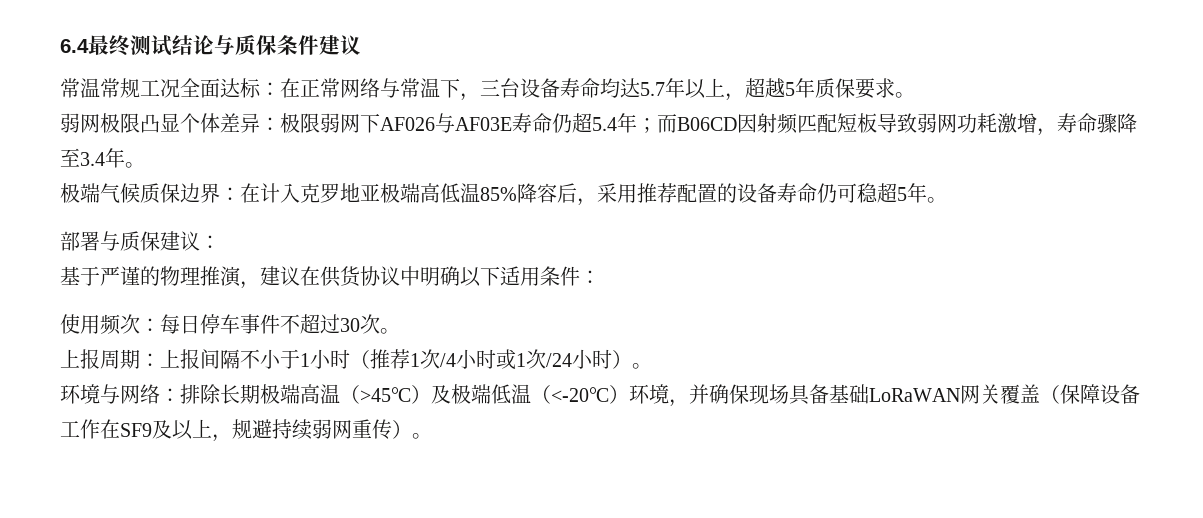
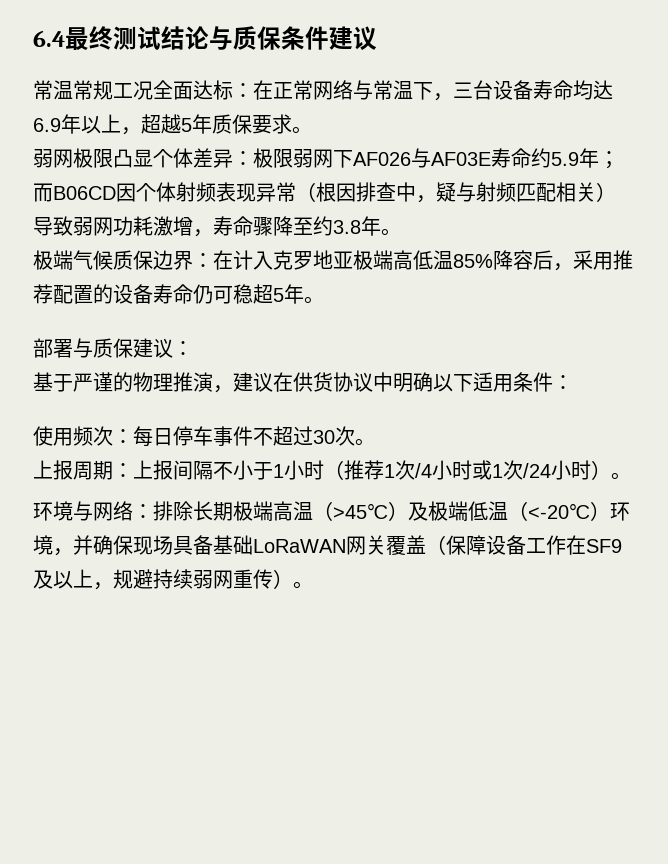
- 常温常规工况全面达标：在正常网络与常温下，三台设备寿命均达5.7年以上，超越5年质保要求。
+ 常温常规工况全面达标：在正常网络与常温下，三台设备寿命均达6.9年以上，超越5年质保要求。
- 弱网极限凸显个体差异：极限弱网下AF026与AF03E寿命仍超5.4年；而B06CD因射频匹配短板导致弱网功耗激增，寿命骤降至3.4年。
+ 弱网极限凸显个体差异：极限弱网下AF026与AF03E寿命约5.9年；而B06CD因个体射频表现异常（根因排查中，疑与射频匹配相关）导致弱网功耗激增，寿命骤降至约3.8年。

